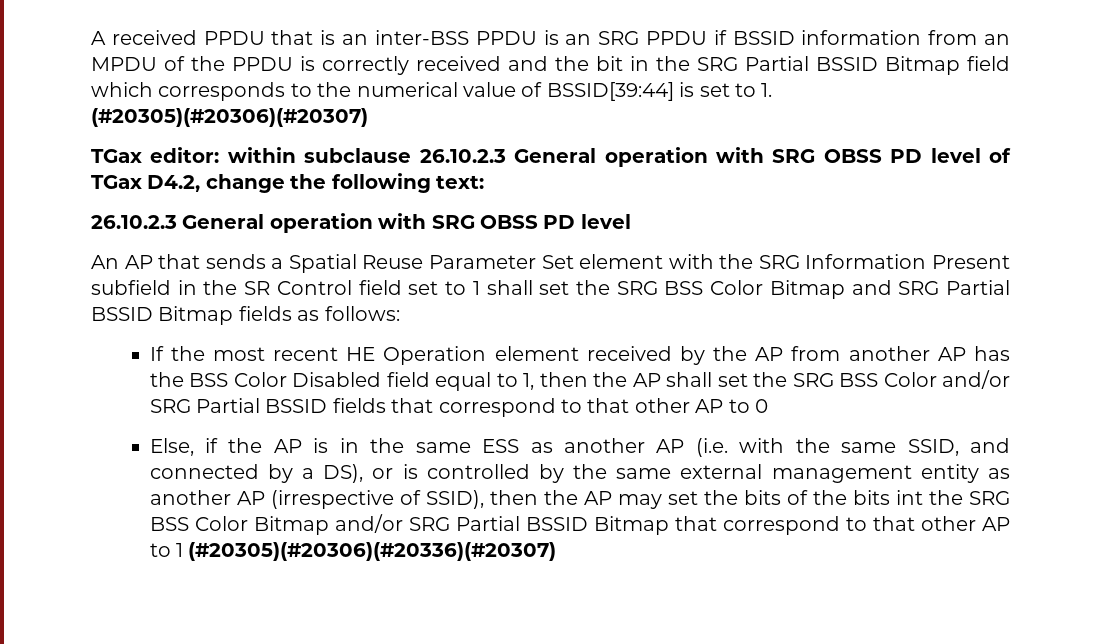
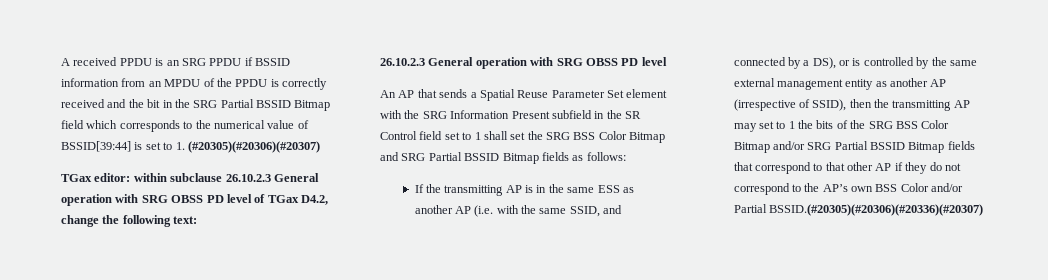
- A received PPDU that is an inter-BSS PPDU is an SRG PPDU if BSSID information from an MPDU of the PPDU is correctly received and the bit in the SRG Partial BSSID Bitmap field which corresponds to the numerical value of BSSID[39:44] is set to 1. (#20305)(#20306)(#20307)
+ A received PPDU is an SRG PPDU if BSSID information from an MPDU of the PPDU is correctly received and the bit in the SRG Partial BSSID Bitmap field which corresponds to the numerical value of BSSID[39:44] is set to 1. (#20305)(#20306)(#20307)
- If the most recent HE Operation element received by the AP from another AP has the BSS Color Disabled field equal to 1, then the AP shall set the SRG BSS Color and/or SRG Partial BSSID fields that correspond to that other AP to 0
- Else, if the AP is in the same ESS as another AP (i.e. with the same SSID, and connected by a DS), or is controlled by the same external management entity as another AP (irrespective of SSID), then the AP may set the bits of the bits int the SRG BSS Color Bitmap and/or SRG Partial BSSID Bitmap that correspond to that other AP to 1 (#20305)(#20306)(#20336)(#20307)
+ If the transmitting AP is in the same ESS as another AP (i.e. with the same SSID, and connected by a DS), or is controlled by the same external management entity as another AP (irrespective of SSID), then the transmitting AP may set to 1 the bits of the SRG BSS Color Bitmap and/or SRG Partial BSSID Bitmap fields that correspond to that other AP if they do not correspond to the AP’s own BSS Color and/or Partial BSSID.(#20305)(#20306)(#20336)(#20307)

